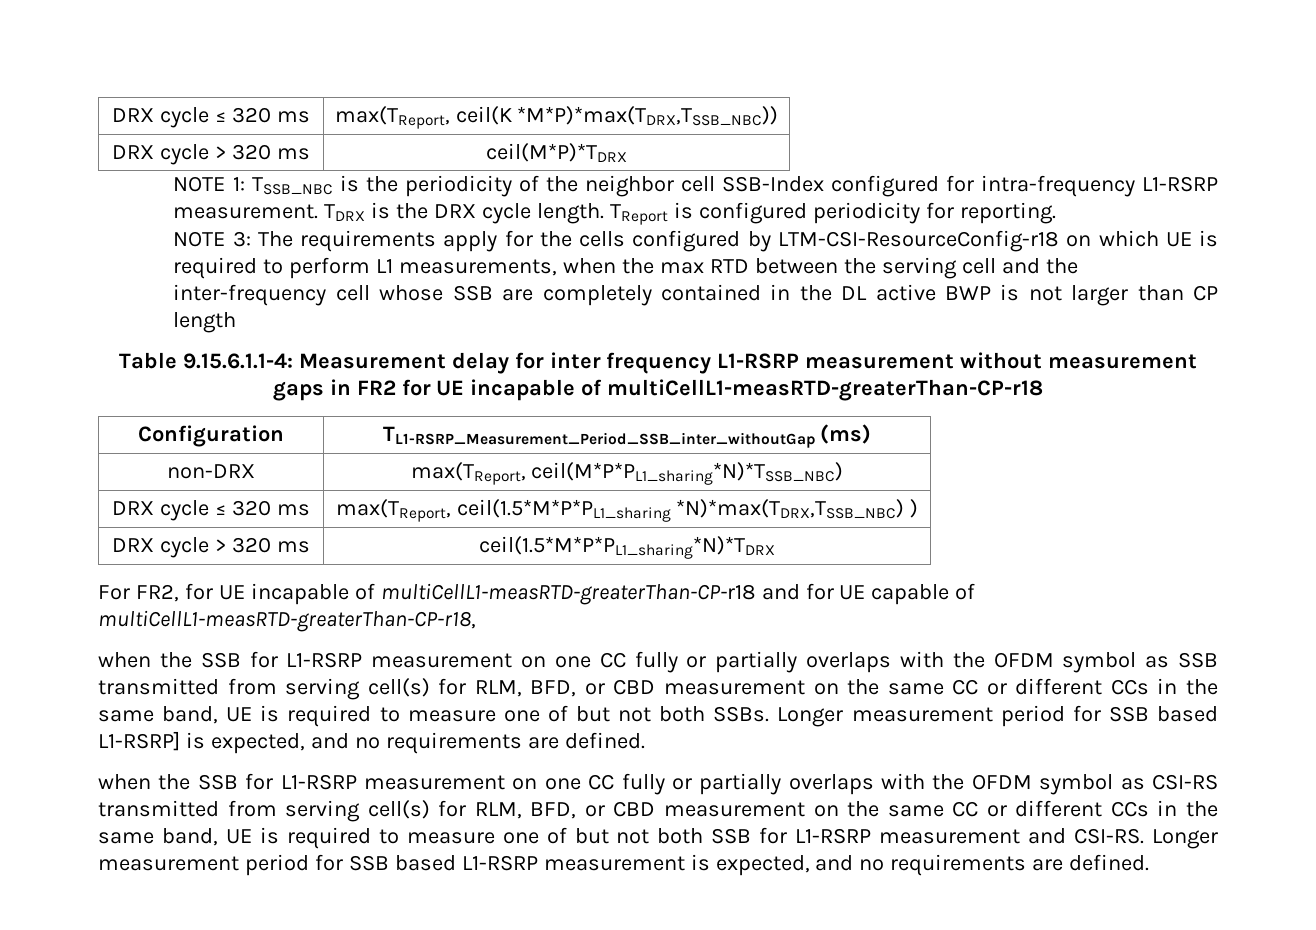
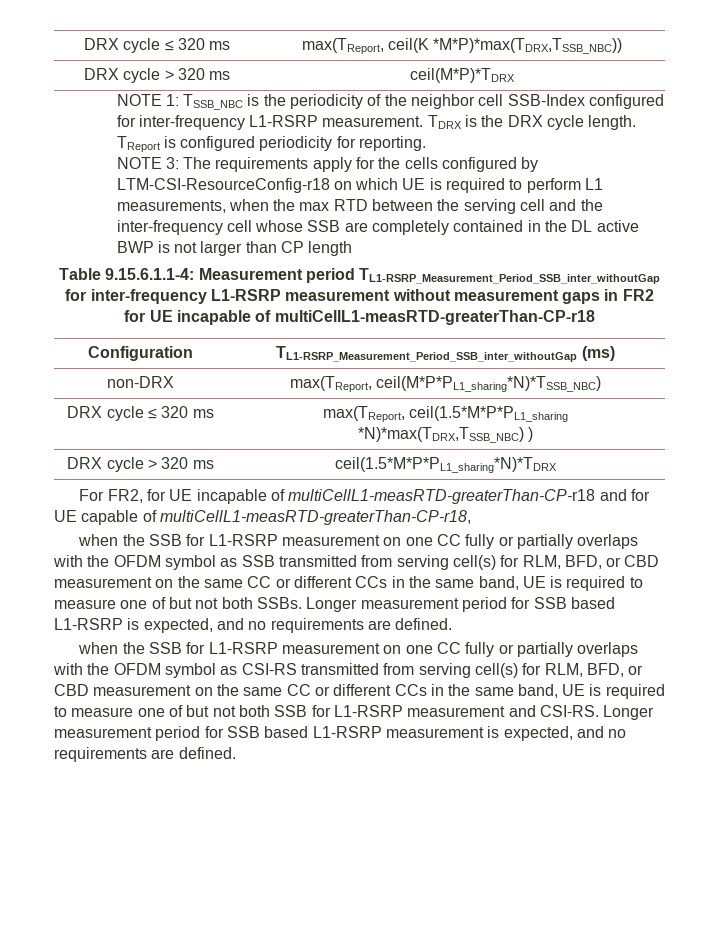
- NOTE 1: TSSB_NBC is the periodicity of the neighbor cell SSB-Index configured for intra-frequency L1-RSRP measurement.
+ NOTE 1: TSSB_NBC is the periodicity of the neighbor cell SSB-Index configured for inter-frequency L1-RSRP measurement.
- Table 9.15.6.1.1-4: Measurement delay for inter frequency L1-RSRP measurement without measurement gaps in FR2 for UE incapable of multiCellL1-measRTD-greaterThan-CP-r18
+ Table 9.15.6.1.1-4: Measurement period TL1-RSRP_Measurement_Period_SSB_inter_withoutGap for inter-frequency L1-RSRP measurement without measurement gaps in FR2 for UE incapable of multiCellL1-measRTD-greaterThan-CP-r18
- Longer measurement period for SSB based L1-RSRP] is expected, and no requirements are defined.
+ Longer measurement period for SSB based L1-RSRP is expected, and no requirements are defined.

